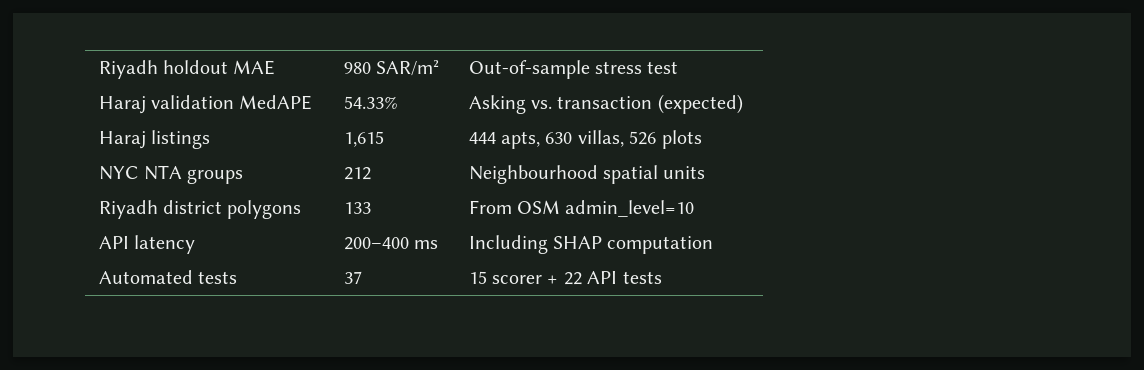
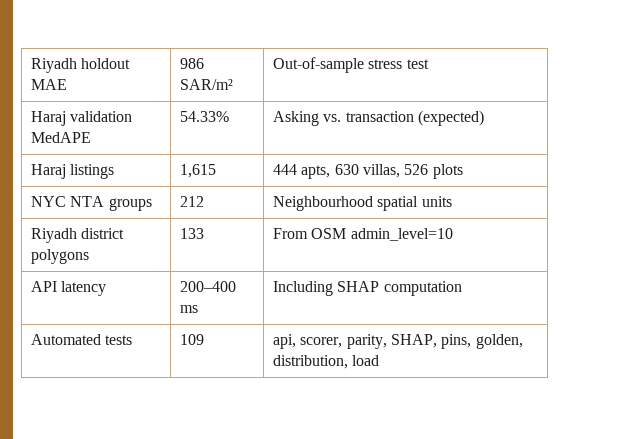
- Riyadh holdout MAE | 980 SAR/m² | Out-of-sample stress test
+ Riyadh holdout MAE | 986 SAR/m² | Out-of-sample stress test
- Automated tests | 37 | 15 scorer + 22 API tests
+ Automated tests | 109 | api, scorer, parity, SHAP, pins, golden, distribution, load

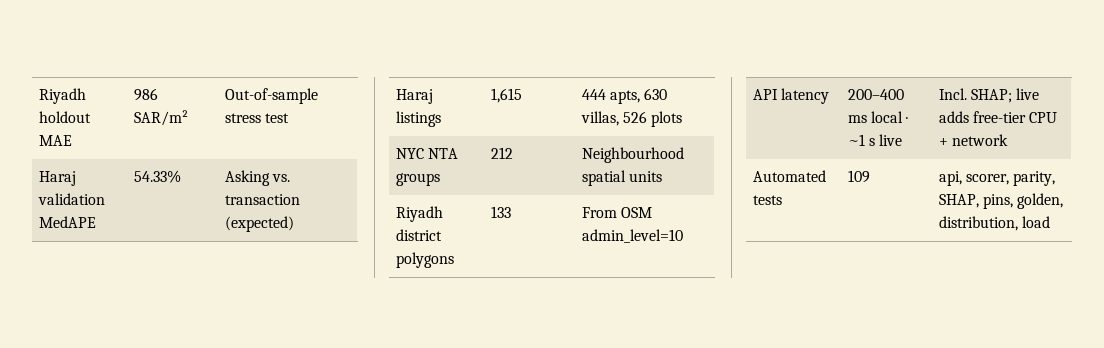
- API latency | 200–400 ms | Including SHAP computation
+ API latency | 200–400 ms local · ~1 s live | Incl. SHAP; live adds free-tier CPU + network

